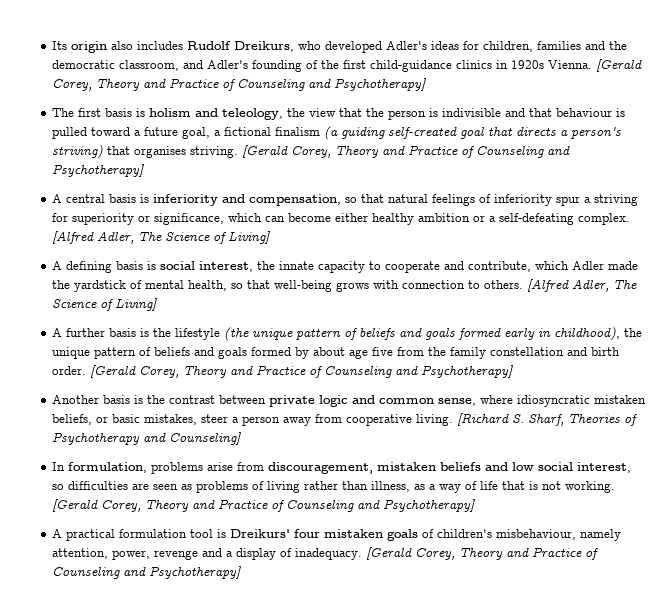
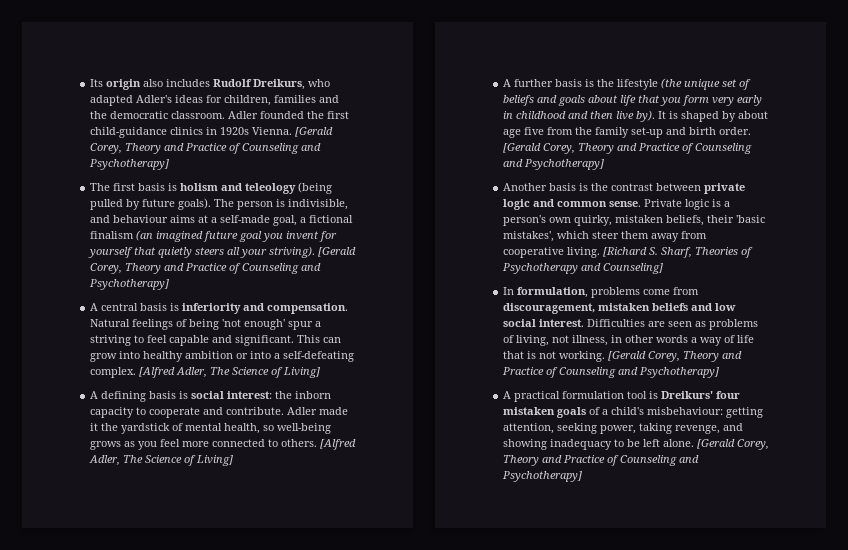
- Its origin also includes Rudolf Dreikurs, who developed Adler's ideas for children, families and the democratic classroom, and Adler's founding of the first child-guidance clinics in 1920s Vienna.
+ Its origin also includes Rudolf Dreikurs, who adapted Adler's ideas for children, families and the democratic classroom. Adler founded the first child-guidance clinics in 1920s Vienna.
- The first basis is holism and teleology, the view that the person is indivisible and that behaviour is pulled toward a future goal, a fictional finalism (a guiding self-created goal that directs a person's striving) that organises striving.
+ The first basis is holism and teleology (being pulled by future goals). The person is indivisible, and behaviour aims at a self-made goal, a fictional finalism (an imagined future goal you invent for yourself that quietly steers all your striving).
- A central basis is inferiority and compensation, so that natural feelings of inferiority spur a striving for superiority or significance, which can become either healthy ambition or a self-defeating complex.
+ A central basis is inferiority and compensation. Natural feelings of being 'not enough' spur a striving to feel capable and significant. This can grow into healthy ambition or into a self-defeating complex.
- A defining basis is social interest, the innate capacity to cooperate and contribute, which Adler made the yardstick of mental health, so that well-being grows with connection to others.
+ A defining basis is social interest: the inborn capacity to cooperate and contribute. Adler made it the yardstick of mental health, so well-being grows as you feel more connected to others.
- A further basis is the lifestyle (the unique pattern of beliefs and goals formed early in childhood), the unique pattern of beliefs and goals formed by about age five from the family constellation and birth order.
+ A further basis is the lifestyle (the unique set of beliefs and goals about life that you form very early in childhood and then live by). It is shaped by about age five from the family set-up and birth order.
- Another basis is the contrast between private logic and common sense, where idiosyncratic mistaken beliefs, or basic mistakes, steer a person away from cooperative living.
+ Another basis is the contrast between private logic and common sense. Private logic is a person's own quirky, mistaken beliefs, their 'basic mistakes', which steer them away from cooperative living.
- In formulation, problems arise from discouragement, mistaken beliefs and low social interest, so difficulties are seen as problems of living rather than illness, as a way of life that is not working.
+ In formulation, problems come from discouragement, mistaken beliefs and low social interest. Difficulties are seen as problems of living, not illness, in other words a way of life that is not working.
- A practical formulation tool is Dreikurs' four mistaken goals of children's misbehaviour, namely attention, power, revenge and a display of inadequacy.
+ A practical formulation tool is Dreikurs' four mistaken goals of a child's misbehaviour: getting attention, seeking power, taking revenge, and showing inadequacy to be left alone.

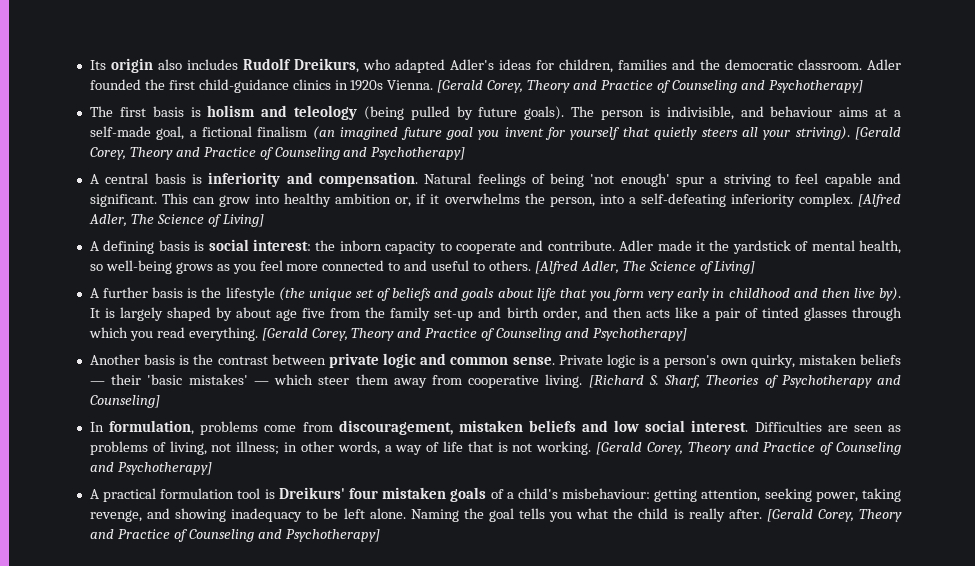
- This can grow into healthy ambition or into a self-defeating complex.
+ This can grow into healthy ambition or, if it overwhelms the person, into a self-defeating inferiority complex.
- Adler made it the yardstick of mental health, so well-being grows as you feel more connected to others.
+ Adler made it the yardstick of mental health, so well-being grows as you feel more connected to and useful to others.
- It is shaped by about age five from the family set-up and birth order.
+ It is largely shaped by about age five from the family set-up and birth order, and then acts like a pair of tinted glasses through which you read everything.
- Private logic is a person's own quirky, mistaken beliefs, their 'basic mistakes', which steer them away from cooperative living.
+ Private logic is a person's own quirky, mistaken beliefs — their 'basic mistakes' — which steer them away from cooperative living.
- Difficulties are seen as problems of living, not illness, in other words a way of life that is not working.
+ Difficulties are seen as problems of living, not illness; in other words, a way of life that is not working.
+ Naming the goal tells you what the child is really after.

